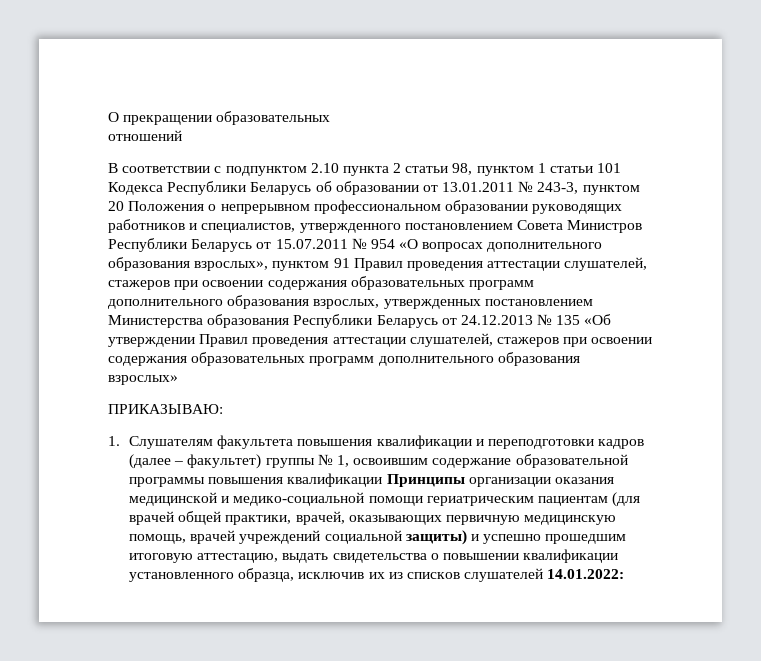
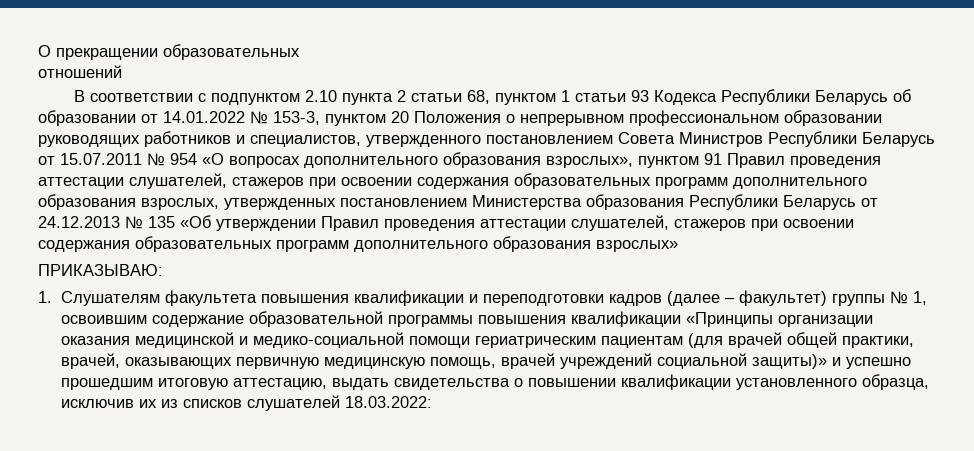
- В соответствии с подпунктом 2.10 пункта 2 статьи 98, пунктом 1 статьи 101 Кодекса Республики Беларусь об образовании от 13.01.2011 № 243-3, пунктом 20 Положения о непрерывном профессиональном образовании руководящих работников и специалистов, утвержденного постановлением Совета Министров Республики Беларусь от 15.07.2011 № 954 «О вопросах дополнительного образования взрослых», пунктом 91 Правил проведения аттестации слушателей, стажеров при освоении содержания образовательных программ дополнительного образования взрослых, утвержденных постановлением Министерства образования Республики Беларусь от 24.12.2013 № 135 «Об утверждении Правил проведения аттестации слушателей, стажеров при освоении содержания образовательных программ дополнительного образования взрослых»
+ В соответствии с подпунктом 2.10 пункта 2 статьи 68, пунктом 1 статьи 93 Кодекса Республики Беларусь об образовании от 14.01.2022 № 153-3, пунктом 20 Положения о непрерывном профессиональном образовании руководящих работников и специалистов, утвержденного постановлением Совета Министров Республики Беларусь от 15.07.2011 № 954 «О вопросах дополнительного образования взрослых», пунктом 91 Правил проведения аттестации слушателей, стажеров при освоении содержания образовательных программ дополнительного образования взрослых, утвержденных постановлением Министерства образования Республики Беларусь от 24.12.2013 № 135 «Об утверждении Правил проведения аттестации слушателей, стажеров при освоении содержания образовательных программ дополнительного образования взрослых»
- 1. Слушателям факультета повышения квалификации и переподготовки кадров (далее – факультет) группы № 1, освоившим содержание образовательной программы повышения квалификации Принципы организации оказания медицинской и медико-социальной помощи гериатрическим пациентам (для врачей общей практики, врачей, оказывающих первичную медицинскую помощь, врачей учреждений социальной защиты) и успешно прошедшим итоговую аттестацию, выдать свидетельства о повышении квалификации установленного образца, исключив их из списков слушателей 14.01.2022:
+ 1. Слушателям факультета повышения квалификации и переподготовки кадров (далее – факультет) группы № 1, освоившим содержание образовательной программы повышения квалификации «Принципы организации оказания медицинской и медико-социальной помощи гериатрическим пациентам (для врачей общей практики, врачей, оказывающих первичную медицинскую помощь, врачей учреждений социальной защиты)» и успешно прошедшим итоговую аттестацию, выдать свидетельства о повышении квалификации установленного образца, исключив их из списков слушателей 18.03.2022:

